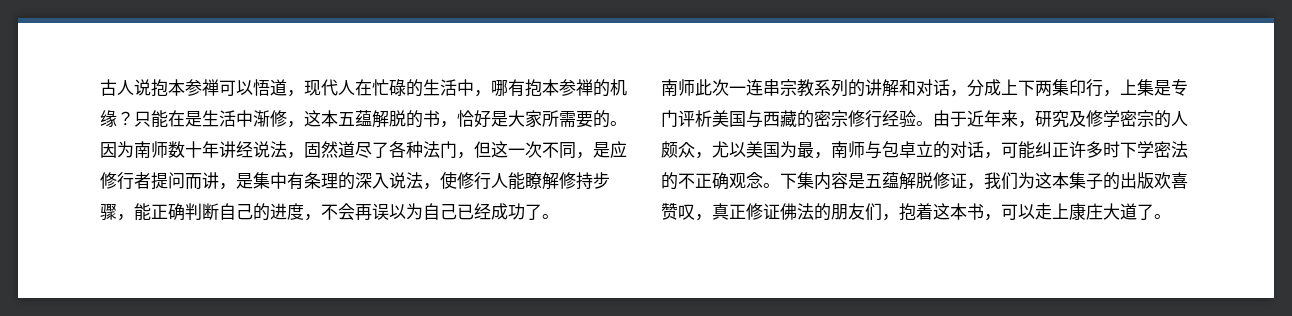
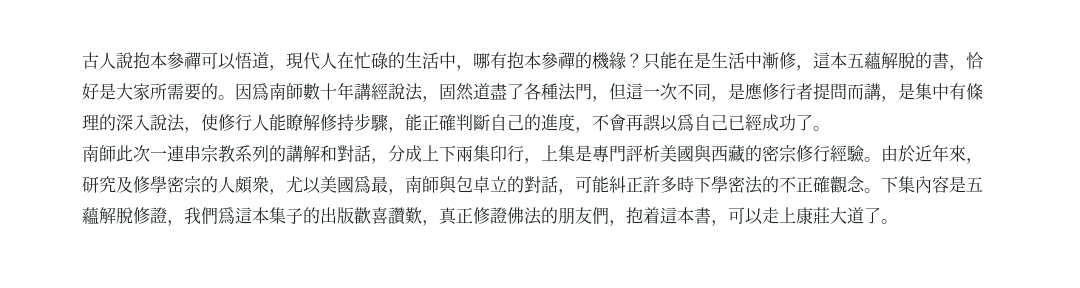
- 古人说抱本参禅可以悟道，现代人在忙碌的生活中，哪有抱本参禅的机缘？
+ 古人說抱本參禪可以悟道，現代人在忙碌的生活中，哪有抱本參禪的機緣？
- 只能在是生活中渐修，这本五蕴解脱的书，恰好是大家所需要的。
+ 只能在是生活中漸修，這本五蘊解脫的書，恰好是大家所需要的。
- 因为南师数十年讲经说法，固然道尽了各种法门，但这一次不同，是应修行者提问而讲，是集中有条理的深入说法，使修行人能瞭解修持步骤，能正确判断自己的进度，不会再误以为自己已经成功了。
+ 因爲南師數十年講經說法，固然道盡了各種法門，但這一次不同，是應修行者提問而講，是集中有條理的深入說法，使修行人能瞭解修持步驟，能正確判斷自己的進度，不會再誤以爲自己已經成功了。
- 南师此次一连串宗教系列的讲解和对话，分成上下两集印行，上集是专门评析美国与西藏的密宗修行经验。由于近年来，研究及修学密宗的人颇众，尤以美国为最，南师与包卓立的对话，可能纠正许多时下学密法的不正确观念。
+ 南師此次一連串宗教系列的講解和對話，分成上下兩集印行，上集是專門評析美國與西藏的密宗修行經驗。由於近年來，研究及修學密宗的人頗衆，尤以美國爲最，南師與包卓立的對話，可能糾正許多時下學密法的不正確觀念。
- 下集内容是五蕴解脱修证，我们为这本集子的出版欢喜赞叹，真正修证佛法的朋友们，抱着这本书，可以走上康庄大道了。
+ 下集內容是五蘊解脫修證，我們爲這本集子的出版歡喜讚歎，真正修證佛法的朋友們，抱着這本書，可以走上康莊大道了。

